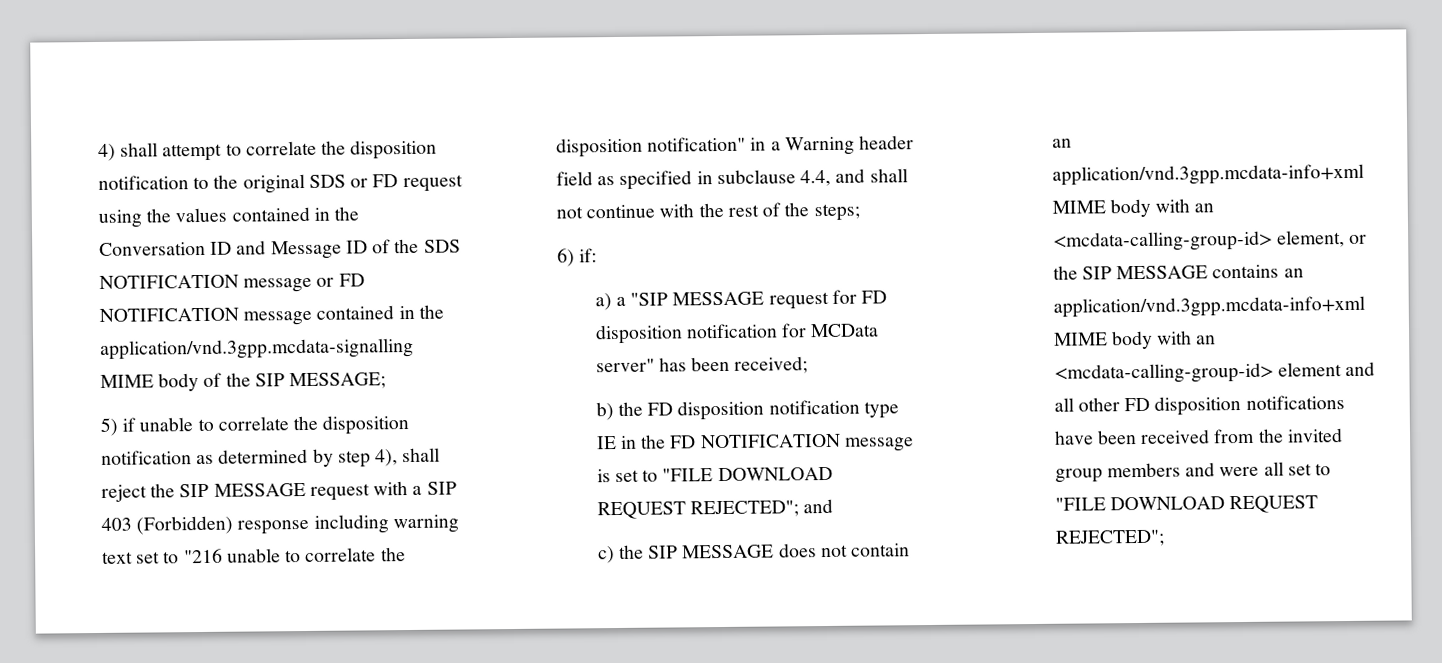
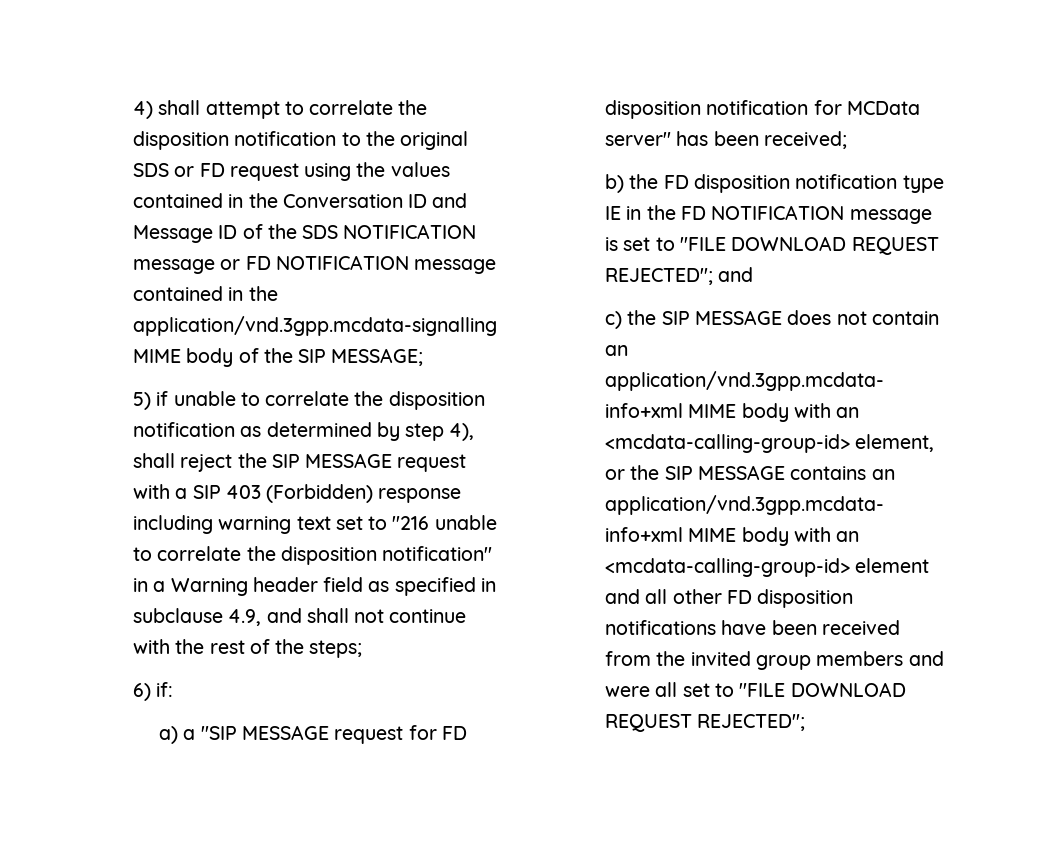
- 5) if unable to correlate the disposition notification as determined by step 4), shall reject the SIP MESSAGE request with a SIP 403 (Forbidden) response including warning text set to "216 unable to correlate the disposition notification" in a Warning header field as specified in subclause 4.4, and shall not continue with the rest of the steps;
+ 5) if unable to correlate the disposition notification as determined by step 4), shall reject the SIP MESSAGE request with a SIP 403 (Forbidden) response including warning text set to "216 unable to correlate the disposition notification" in a Warning header field as specified in subclause 4.9, and shall not continue with the rest of the steps;

